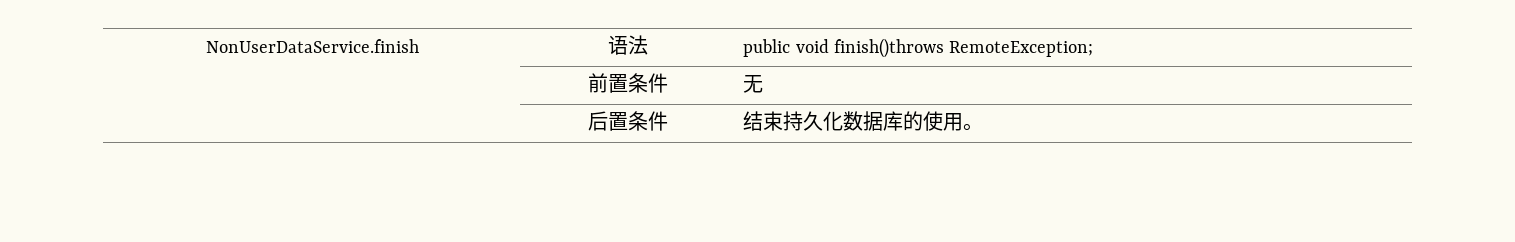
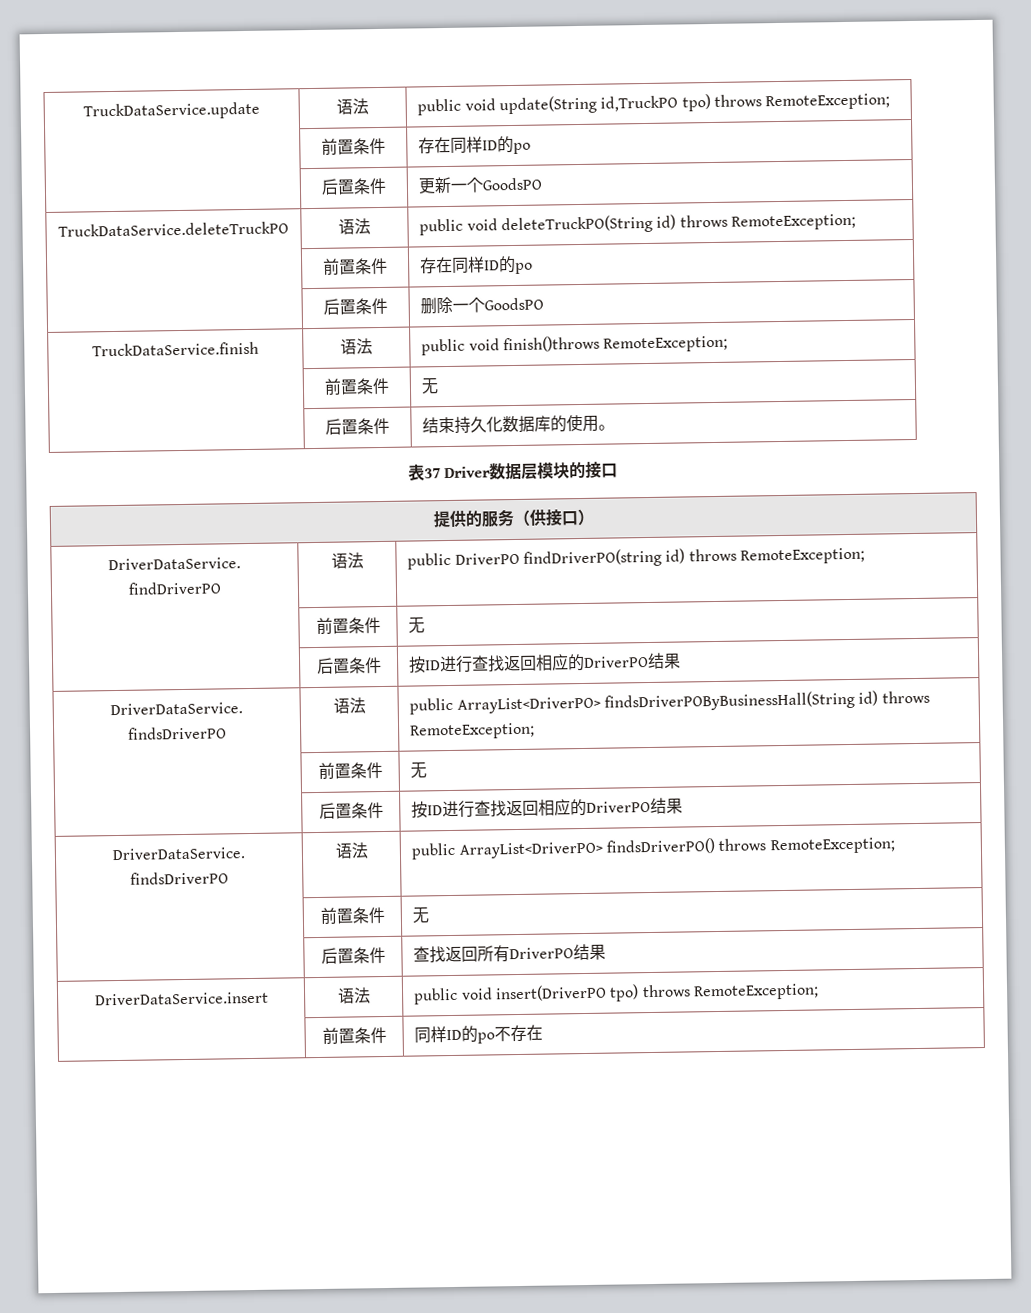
- NonUserDataService.finish | 语法 | public void finish()throws RemoteException;
+ TruckDataService.update | 语法 | public void update(String id,TruckPO tpo) throws RemoteException;
+ | 前置条件 | 存在同样ID的po
+ | 后置条件 | 更新一个GoodsPO
+ TruckDataService.deleteTruckPO | 语法 | public void deleteTruckPO(String id) throws RemoteException;
+ | 前置条件 | 存在同样ID的po
+ | 后置条件 | 删除一个GoodsPO
+ TruckDataService.finish | 语法 | public void finish()throws RemoteException;
+ 表37 Driver数据层模块的接口
+ 提供的服务（供接口）
+ DriverDataService. findDriverPO | 语法 | public DriverPO findDriverPO(string id) throws RemoteException;
+ | 前置条件 | 无
+ | 后置条件 | 按ID进行查找返回相应的DriverPO结果
+ DriverDataService. findsDriverPO | 语法 | public ArrayList<DriverPO> findsDriverPOByBusinessHall(String id) throws RemoteException;
+ | 前置条件 | 无
+ | 后置条件 | 按ID进行查找返回相应的DriverPO结果
+ DriverDataService. findsDriverPO | 语法 | public ArrayList<DriverPO> findsDriverPO() throws RemoteException;
+ | 前置条件 | 无
+ | 后置条件 | 查找返回所有DriverPO结果
+ DriverDataService.insert | 语法 | public void insert(DriverPO tpo) throws RemoteException;
+ | 前置条件 | 同样ID的po不存在

